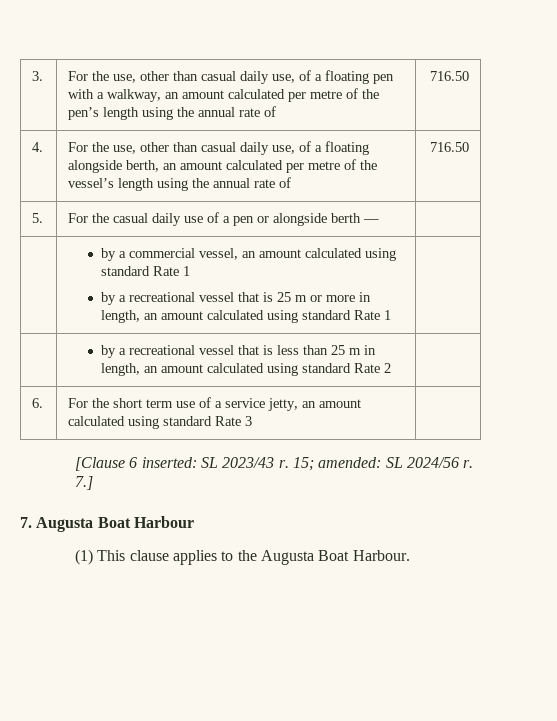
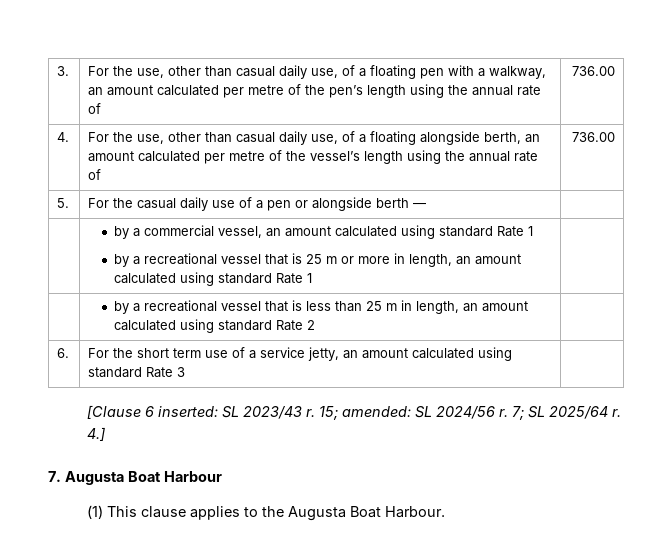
- 3. | For the use, other than casual daily use, of a floating pen with a walkway, an amount calculated per metre of the pen’s length using the annual rate of | 716.50
+ 3. | For the use, other than casual daily use, of a floating pen with a walkway, an amount calculated per metre of the pen’s length using the annual rate of | 736.00
- 4. | For the use, other than casual daily use, of a floating alongside berth, an amount calculated per metre of the vessel’s length using the annual rate of | 716.50
+ 4. | For the use, other than casual daily use, of a floating alongside berth, an amount calculated per metre of the vessel’s length using the annual rate of | 736.00
- 7.]
+ 7; SL 2025/64 r. 4.]

